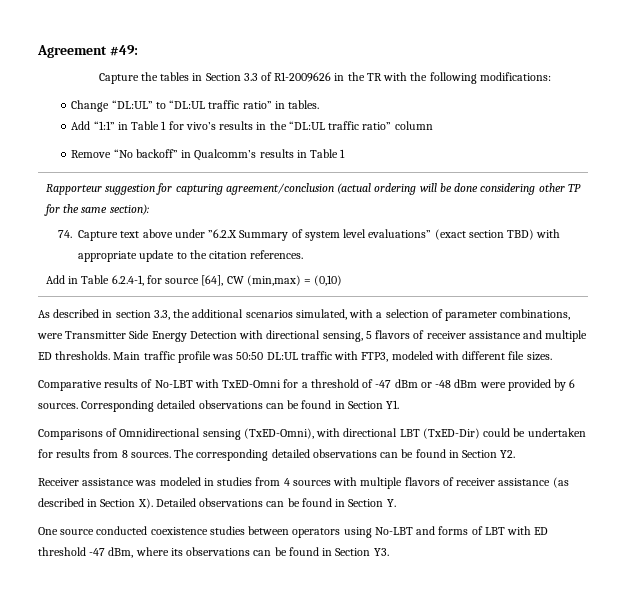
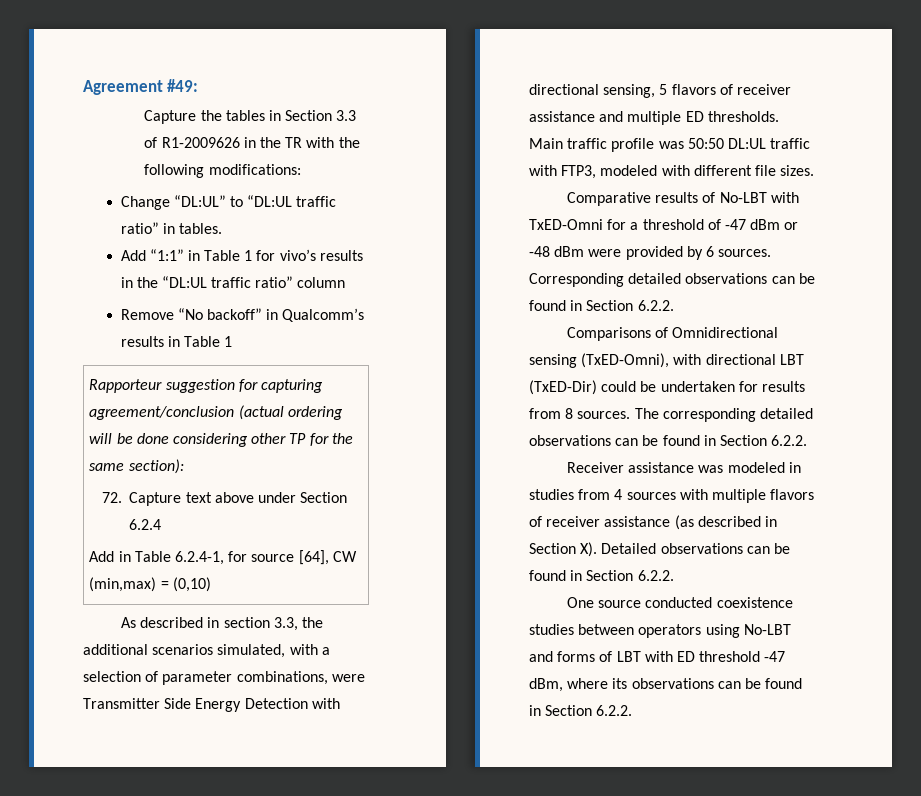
- 74. Capture text above under ”6.2.X Summary of system level evaluations” (exact section TBD) with appropriate update to the citation references.
+ 72. Capture text above under Section 6.2.4
- Corresponding detailed observations can be found in Section Y1.
+ Corresponding detailed observations can be found in Section 6.2.2.
- The corresponding detailed observations can be found in Section Y2.
+ The corresponding detailed observations can be found in Section 6.2.2.
- Receiver assistance was modeled in studies from 4 sources with multiple flavors of receiver assistance (as described in Section X). Detailed observations can be found in Section Y.
+ Receiver assistance was modeled in studies from 4 sources with multiple flavors of receiver assistance (as described in Section X). Detailed observations can be found in Section 6.2.2.
- One source conducted coexistence studies between operators using No-LBT and forms of LBT with ED threshold -47 dBm, where its observations can be found in Section Y3.
+ One source conducted coexistence studies between operators using No-LBT and forms of LBT with ED threshold -47 dBm, where its observations can be found in Section 6.2.2.

